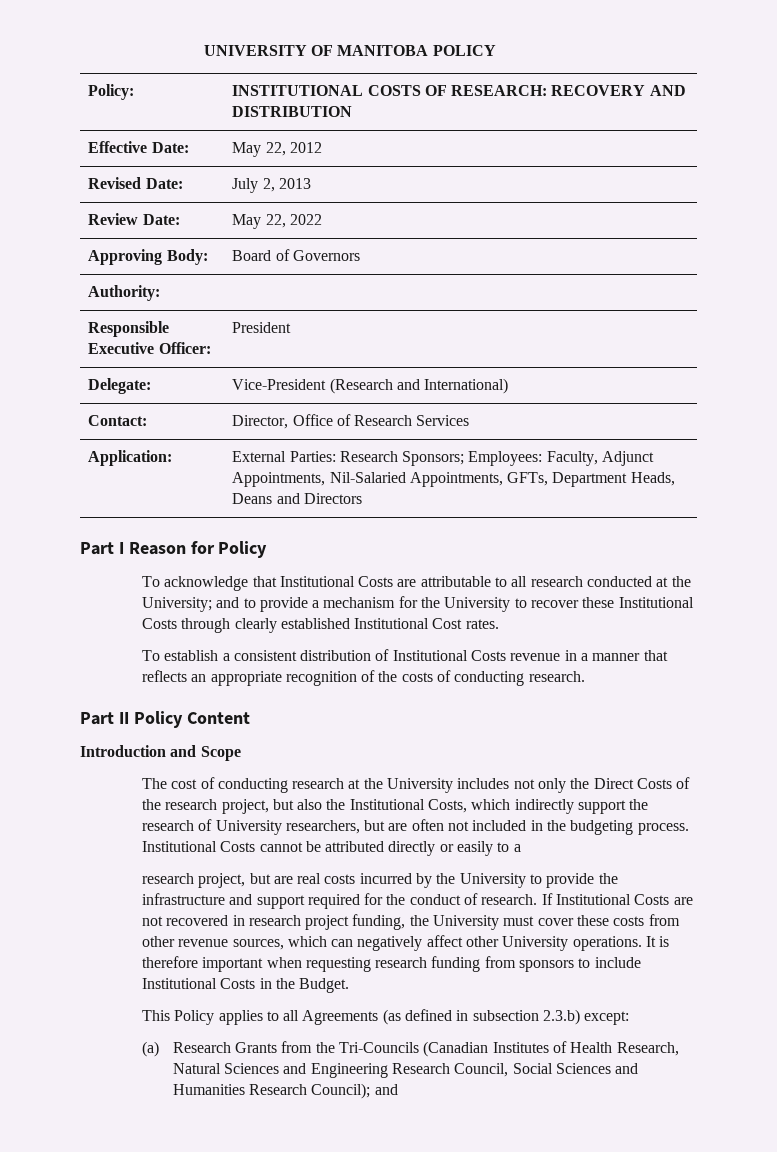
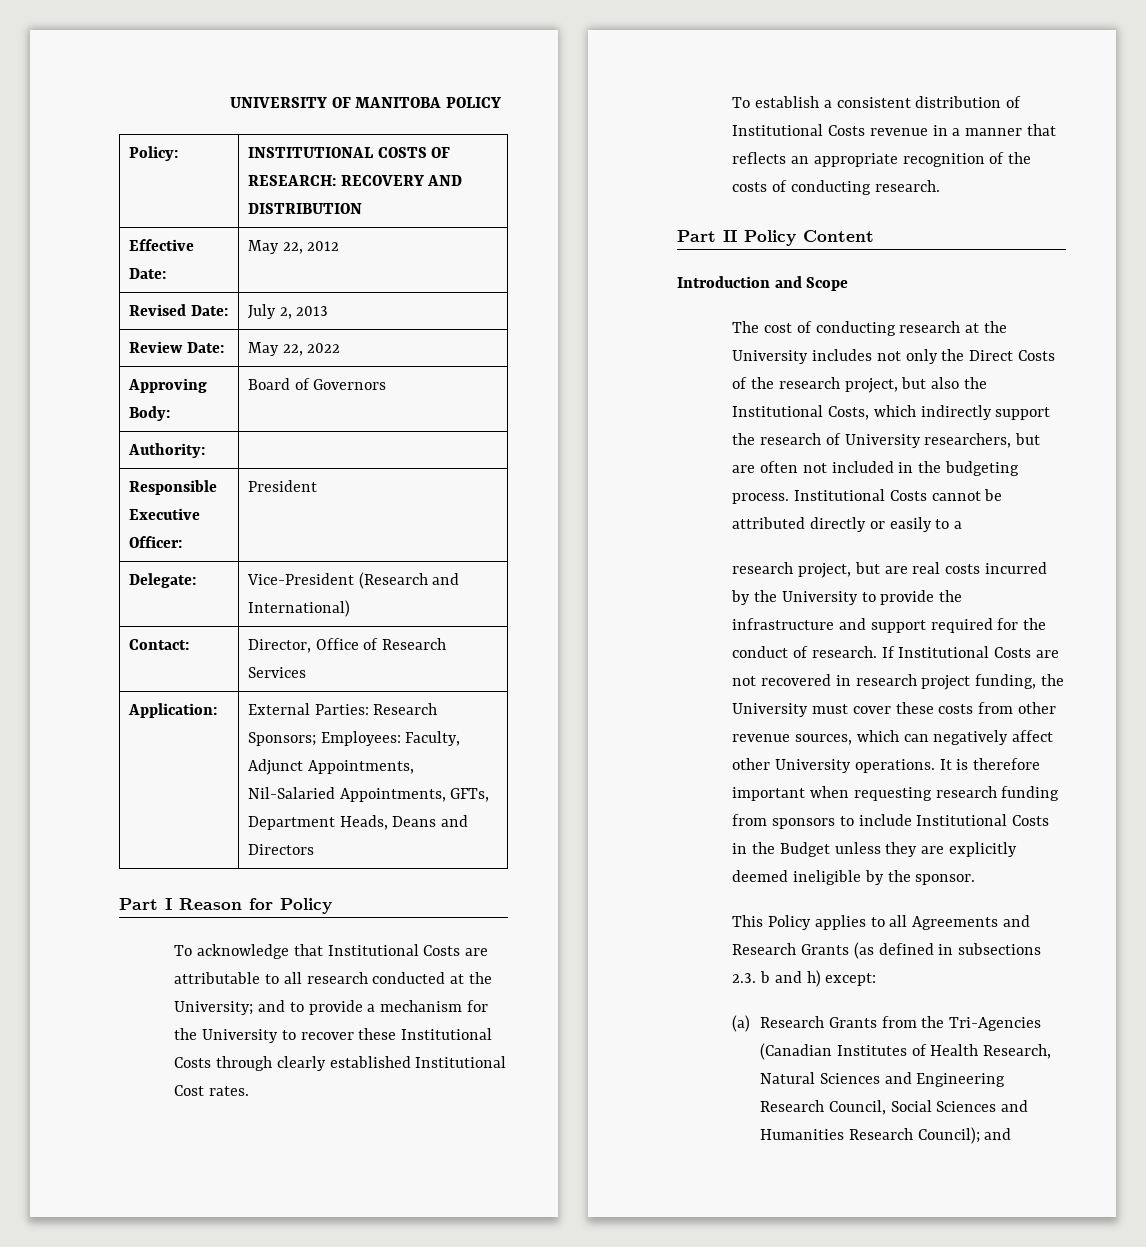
- It is therefore important when requesting research funding from sponsors to include Institutional Costs in the Budget.
+ It is therefore important when requesting research funding from sponsors to include Institutional Costs in the Budget unless they are explicitly deemed ineligible by the sponsor.
- This Policy applies to all Agreements (as defined in subsection 2.3.b) except:
+ This Policy applies to all Agreements and Research Grants (as defined in subsections 2.3. b and h) except:
- (a) Research Grants from the Tri-Councils (Canadian Institutes of Health Research, Natural Sciences and Engineering Research Council, Social Sciences and Humanities Research Council); and
+ (a) Research Grants from the Tri-Agencies (Canadian Institutes of Health Research, Natural Sciences and Engineering Research Council, Social Sciences and Humanities Research Council); and

